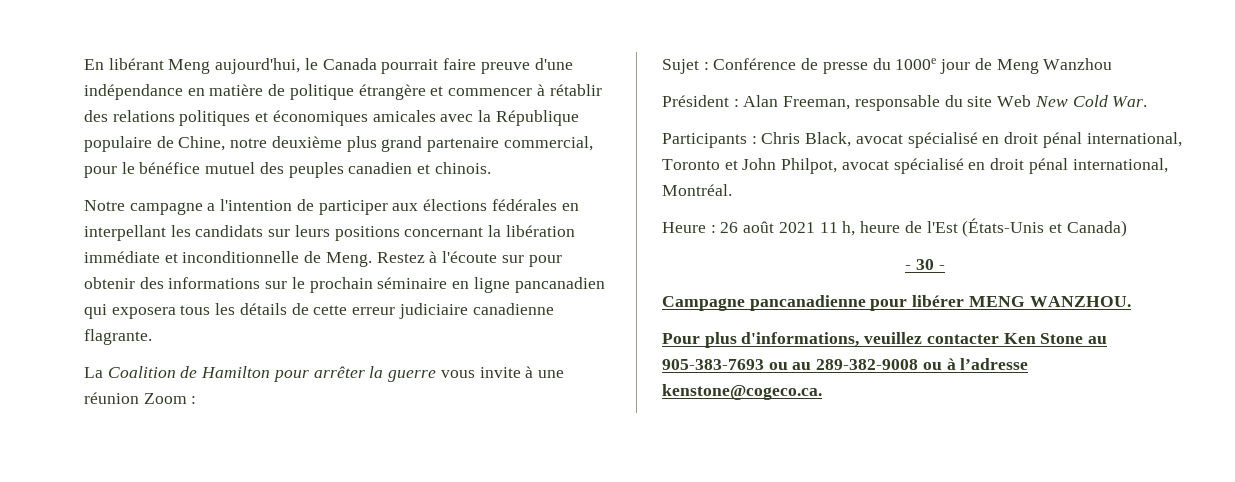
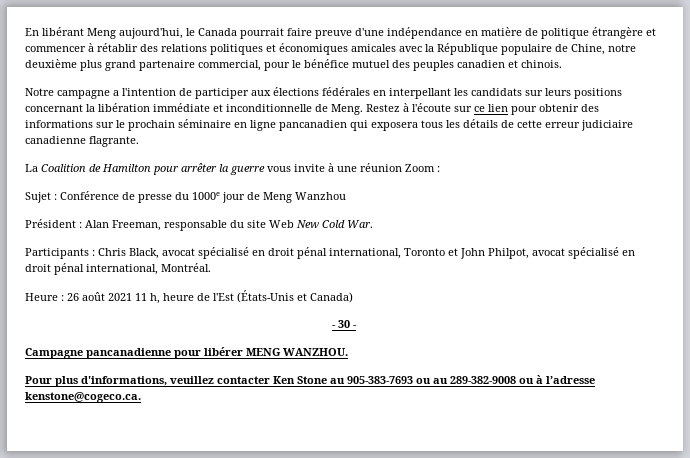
- Restez à l'écoute sur pour obtenir des informations sur le prochain séminaire en ligne pancanadien qui exposera tous les détails de cette erreur judiciaire canadienne flagrante.
+ Restez à l'écoute sur ce lien pour obtenir des informations sur le prochain séminaire en ligne pancanadien qui exposera tous les détails de cette erreur judiciaire canadienne flagrante.

